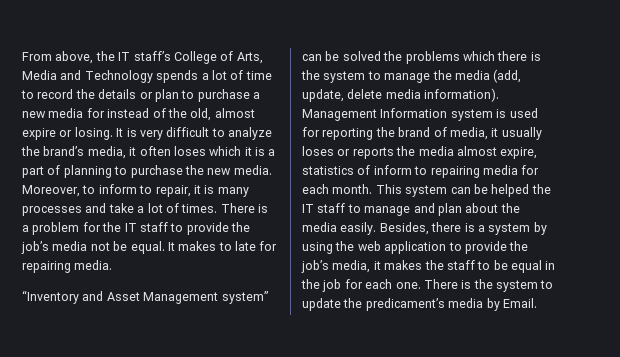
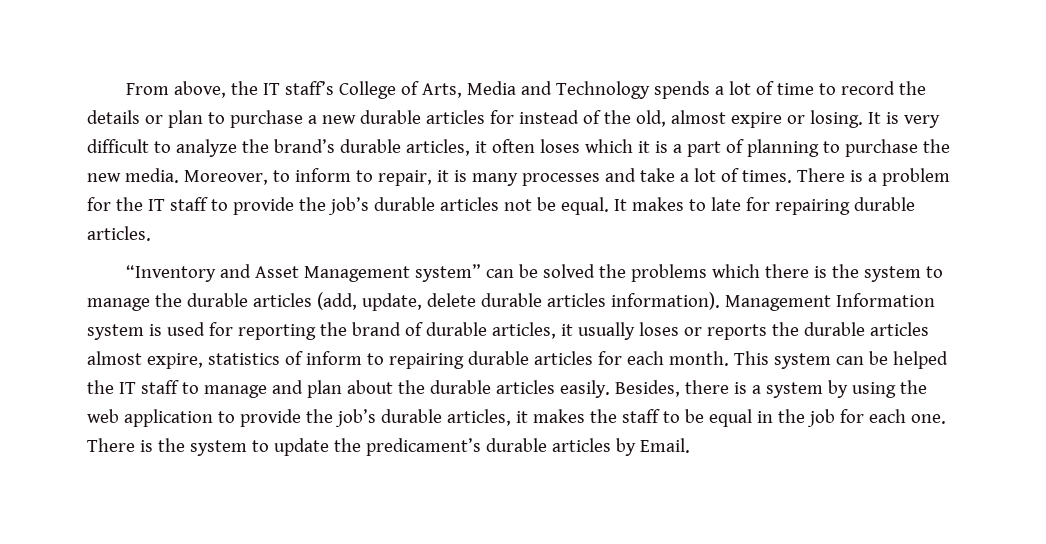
- From above, the IT staff’s College of Arts, Media and Technology spends a lot of time to record the details or plan to purchase a new media for instead of the old, almost expire or losing.
+ From above, the IT staff’s College of Arts, Media and Technology spends a lot of time to record the details or plan to purchase a new durable articles for instead of the old, almost expire or losing.
- It is very difficult to analyze the brand’s media, it often loses which it is a part of planning to purchase the new media.
+ It is very difficult to analyze the brand’s durable articles, it often loses which it is a part of planning to purchase the new media.
- There is a problem for the IT staff to provide the job’s media not be equal.
+ There is a problem for the IT staff to provide the job’s durable articles not be equal.
- It makes to late for repairing media.
+ It makes to late for repairing durable articles.
- “Inventory and Asset Management system” can be solved the problems which there is the system to manage the media (add, update, delete media information).
+ “Inventory and Asset Management system” can be solved the problems which there is the system to manage the durable articles (add, update, delete durable articles information).
- Management Information system is used for reporting the brand of media, it usually loses or reports the media almost expire, statistics of inform to repairing media for each month.
+ Management Information system is used for reporting the brand of durable articles, it usually loses or reports the durable articles almost expire, statistics of inform to repairing durable articles for each month.
- This system can be helped the IT staff to manage and plan about the media easily.
+ This system can be helped the IT staff to manage and plan about the durable articles easily.
- Besides, there is a system by using the web application to provide the job’s media, it makes the staff to be equal in the job for each one.
+ Besides, there is a system by using the web application to provide the job’s durable articles, it makes the staff to be equal in the job for each one.
- There is the system to update the predicament’s media by Email.
+ There is the system to update the predicament’s durable articles by Email.

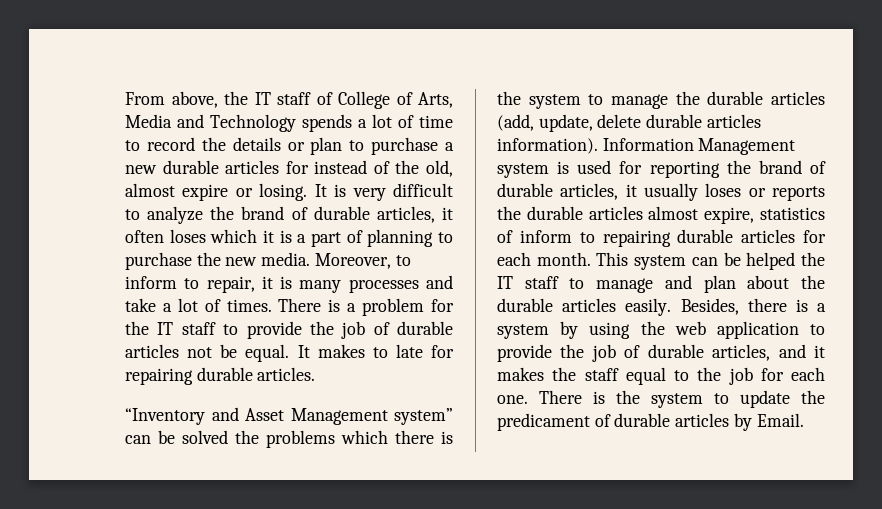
- From above, the IT staff’s College of Arts, Media and Technology spends a lot of time to record the details or plan to purchase a new durable articles for instead of the old, almost expire or losing.
+ From above, the IT staff of College of Arts, Media and Technology spends a lot of time to record the details or plan to purchase a new durable articles for instead of the old, almost expire or losing.
- It is very difficult to analyze the brand’s durable articles, it often loses which it is a part of planning to purchase the new media.
+ It is very difficult to analyze the brand of durable articles, it often loses which it is a part of planning to purchase the new media.
- There is a problem for the IT staff to provide the job’s durable articles not be equal.
+ There is a problem for the IT staff to provide the job of durable articles not be equal.
- Management Information system is used for reporting the brand of durable articles, it usually loses or reports the durable articles almost expire, statistics of inform to repairing durable articles for each month.
+ Information Management system is used for reporting the brand of durable articles, it usually loses or reports the durable articles almost expire, statistics of inform to repairing durable articles for each month.
- Besides, there is a system by using the web application to provide the job’s durable articles, it makes the staff to be equal in the job for each one.
+ Besides, there is a system by using the web application to provide the job of durable articles, and it makes the staff equal to the job for each one.
- There is the system to update the predicament’s durable articles by Email.
+ There is the system to update the predicament of durable articles by Email.

